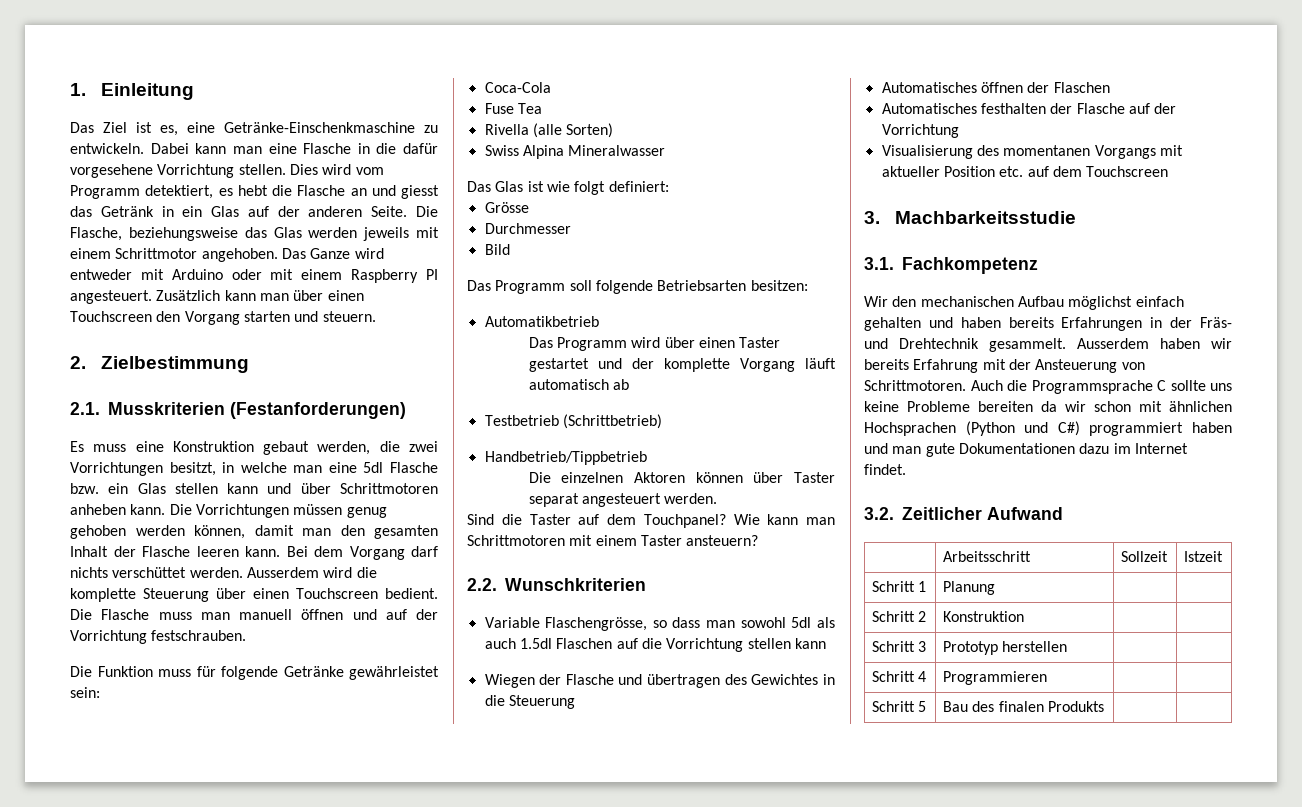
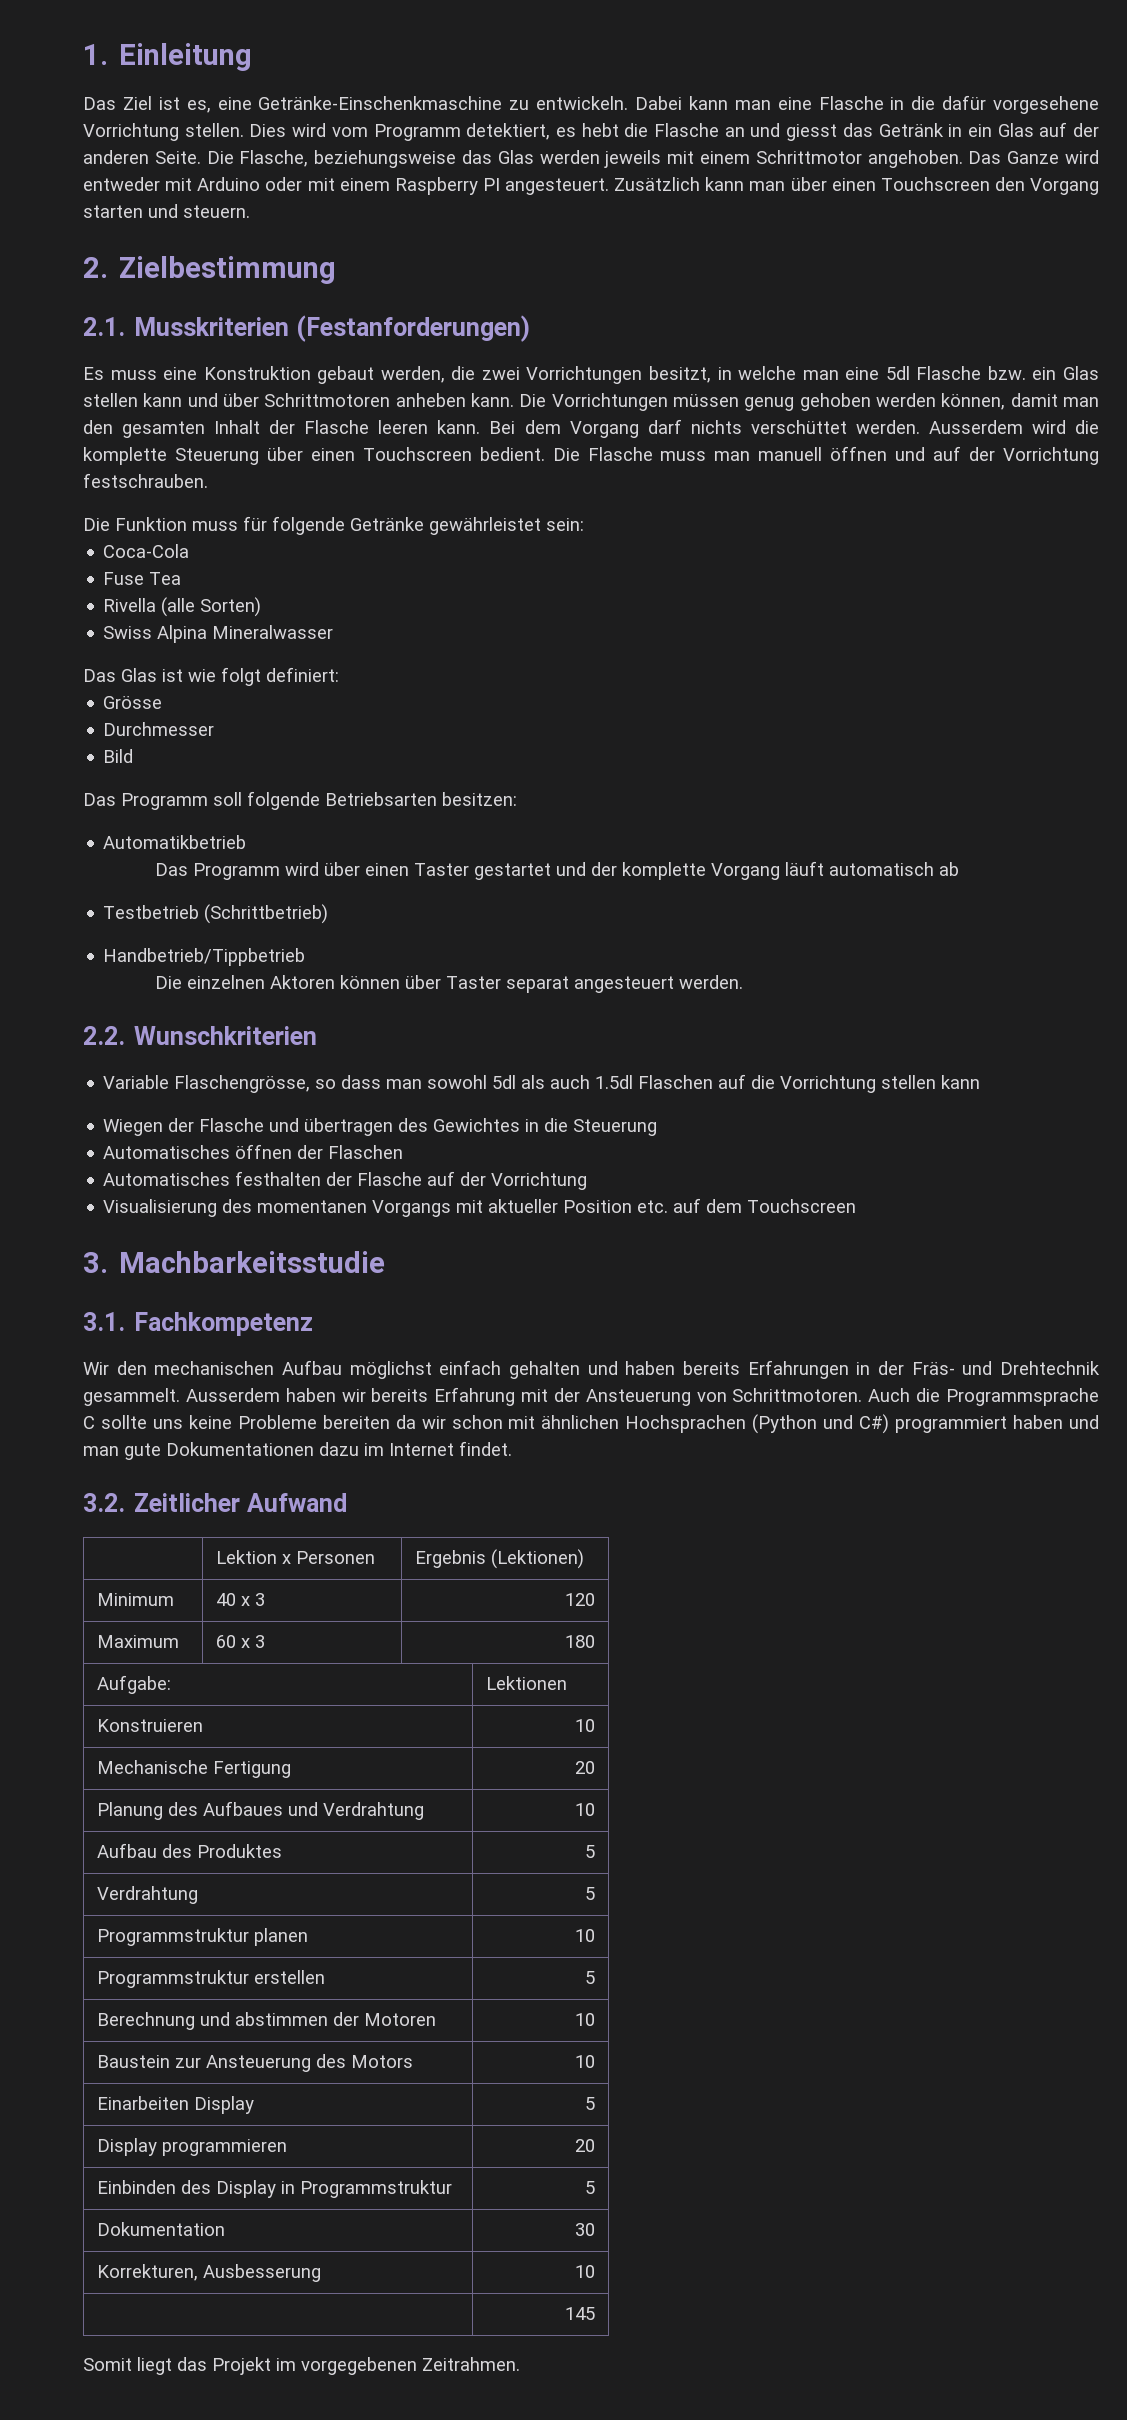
- Sind die Taster auf dem Touchpanel? Wie kann man Schrittmotoren mit einem Taster ansteuern?
- | Arbeitsschritt | Sollzeit | Istzeit
- Schritt 1 | Planung | |
- Schritt 2 | Konstruktion | |
- Schritt 3 | Prototyp herstellen | |
- Schritt 4 | Programmieren | |
- Schritt 5 | Bau des finalen Produkts | |
+ | Lektion x Personen | Ergebnis (Lektionen)
+ Minimum | 40 x 3 | 120
+ Maximum | 60 x 3 | 180
+ Aufgabe: | Lektionen
+ Konstruieren | 10
+ Mechanische Fertigung | 20
+ Planung des Aufbaues und Verdrahtung | 10
+ Aufbau des Produktes | 5
+ Verdrahtung | 5
+ Programmstruktur planen | 10
+ Programmstruktur erstellen | 5
+ Berechnung und abstimmen der Motoren | 10
+ Baustein zur Ansteuerung des Motors | 10
+ Einarbeiten Display | 5
+ Display programmieren | 20
+ Einbinden des Display in Programmstruktur | 5
+ Dokumentation | 30
+ Korrekturen, Ausbesserung | 10
+ | 145
+ Somit liegt das Projekt im vorgegebenen Zeitrahmen.

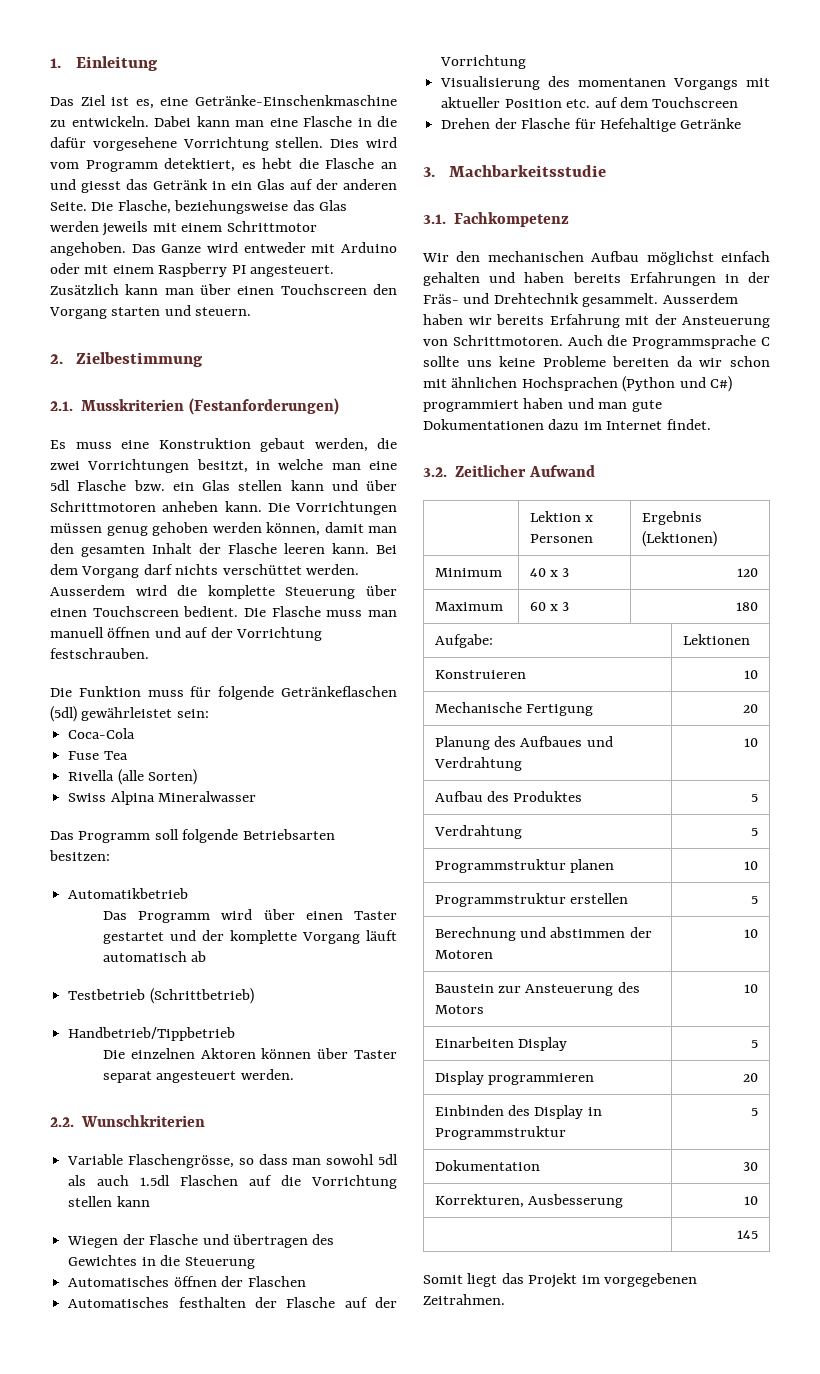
- Die Funktion muss für folgende Getränke gewährleistet sein:
+ Die Funktion muss für folgende Getränkeflaschen (5dl) gewährleistet sein:
- Das Glas ist wie folgt definiert:
- Grösse
- Durchmesser
- Bild
+ Drehen der Flasche für Hefehaltige Getränke

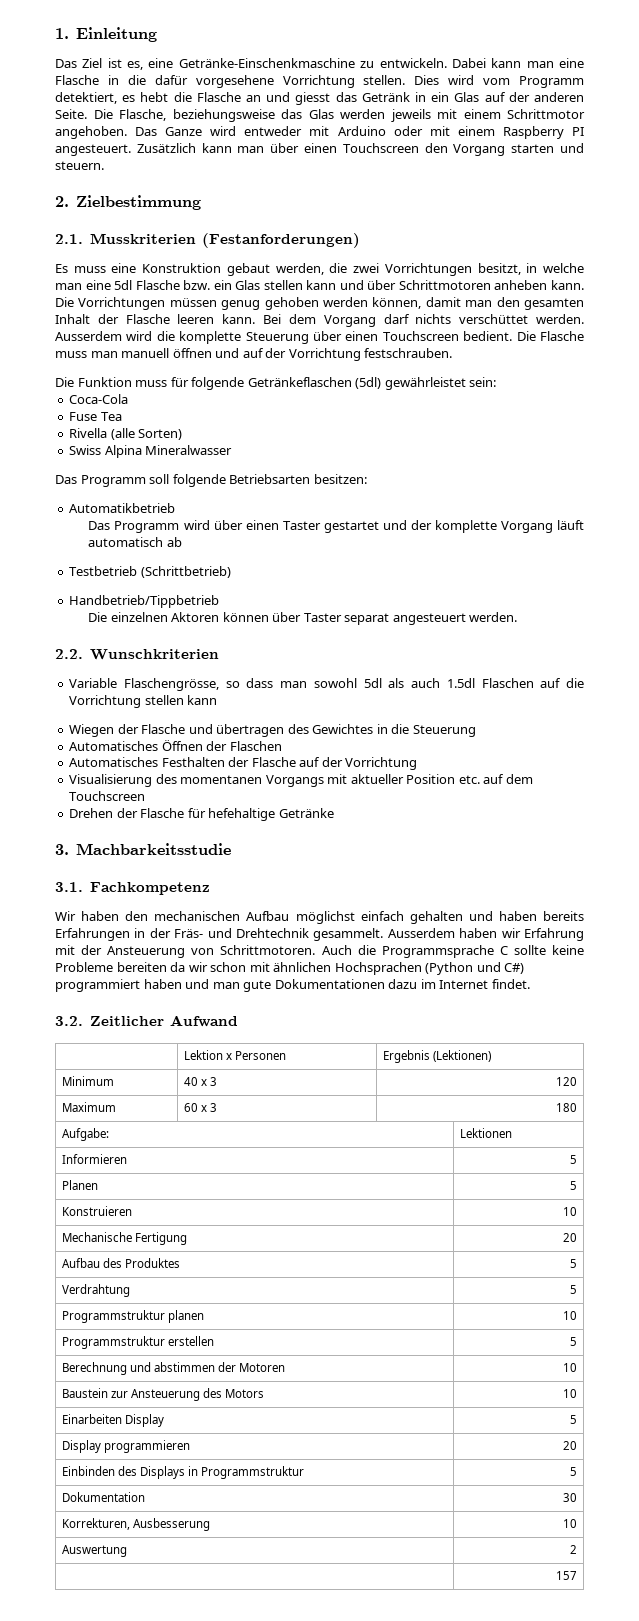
- Automatisches öffnen der Flaschen
+ Automatisches Öffnen der Flaschen
- Automatisches festhalten der Flasche auf der Vorrichtung
+ Automatisches Festhalten der Flasche auf der Vorrichtung
- Drehen der Flasche für Hefehaltige Getränke
+ Drehen der Flasche für hefehaltige Getränke
- Wir den mechanischen Aufbau möglichst einfach gehalten und haben bereits Erfahrungen in der Fräs- und Drehtechnik gesammelt.
+ Wir haben den mechanischen Aufbau möglichst einfach gehalten und haben bereits Erfahrungen in der Fräs- und Drehtechnik gesammelt.
- Ausserdem haben wir bereits Erfahrung mit der Ansteuerung von Schrittmotoren.
+ Ausserdem haben wir Erfahrung mit der Ansteuerung von Schrittmotoren.
- Auch die Programmsprache C sollte uns keine Probleme bereiten da wir schon mit ähnlichen Hochsprachen (Python und C#) programmiert haben und man gute Dokumentationen dazu im Internet findet.
+ Auch die Programmsprache C sollte keine Probleme bereiten da wir schon mit ähnlichen Hochsprachen (Python und C#) programmiert haben und man gute Dokumentationen dazu im Internet findet.
+ Informieren | 5
+ Planen | 5
- Planung des Aufbaues und Verdrahtung | 10
- Einbinden des Display in Programmstruktur | 5
+ Einbinden des Displays in Programmstruktur | 5
- | 145
- Somit liegt das Projekt im vorgegebenen Zeitrahmen.
+ Auswertung | 2
+ | 157

